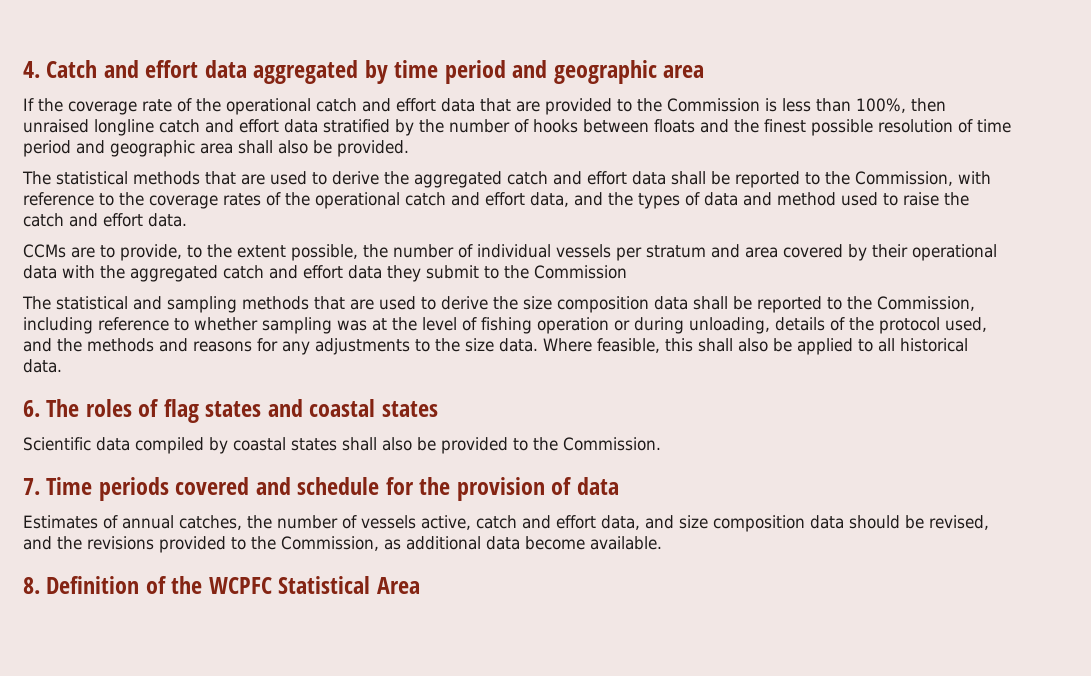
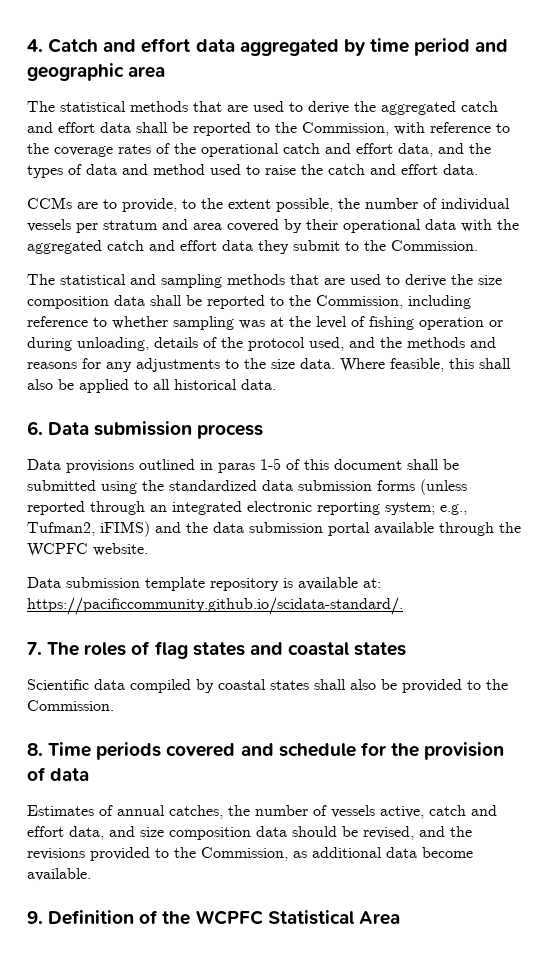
- If the coverage rate of the operational catch and effort data that are provided to the Commission is less than 100%, then unraised longline catch and effort data stratified by the number of hooks between floats and the finest possible resolution of time period and geographic area shall also be provided.
- CCMs are to provide, to the extent possible, the number of individual vessels per stratum and area covered by their operational data with the aggregated catch and effort data they submit to the Commission
+ CCMs are to provide, to the extent possible, the number of individual vessels per stratum and area covered by their operational data with the aggregated catch and effort data they submit to the Commission.
- 6. The roles of flag states and coastal states
+ 6. Data submission process
+ Data provisions outlined in paras 1-5 of this document shall be submitted using the standardized data submission forms (unless reported through an integrated electronic reporting system; e.g., Tufman2, iFIMS) and the data submission portal available through the WCPFC website.
+ Data submission template repository is available at: https://pacificcommunity.github.io/scidata-standard/.
+ 7. The roles of flag states and coastal states
- 7. Time periods covered and schedule for the provision of data
+ 8. Time periods covered and schedule for the provision of data
- 8. Definition of the WCPFC Statistical Area
+ 9. Definition of the WCPFC Statistical Area

